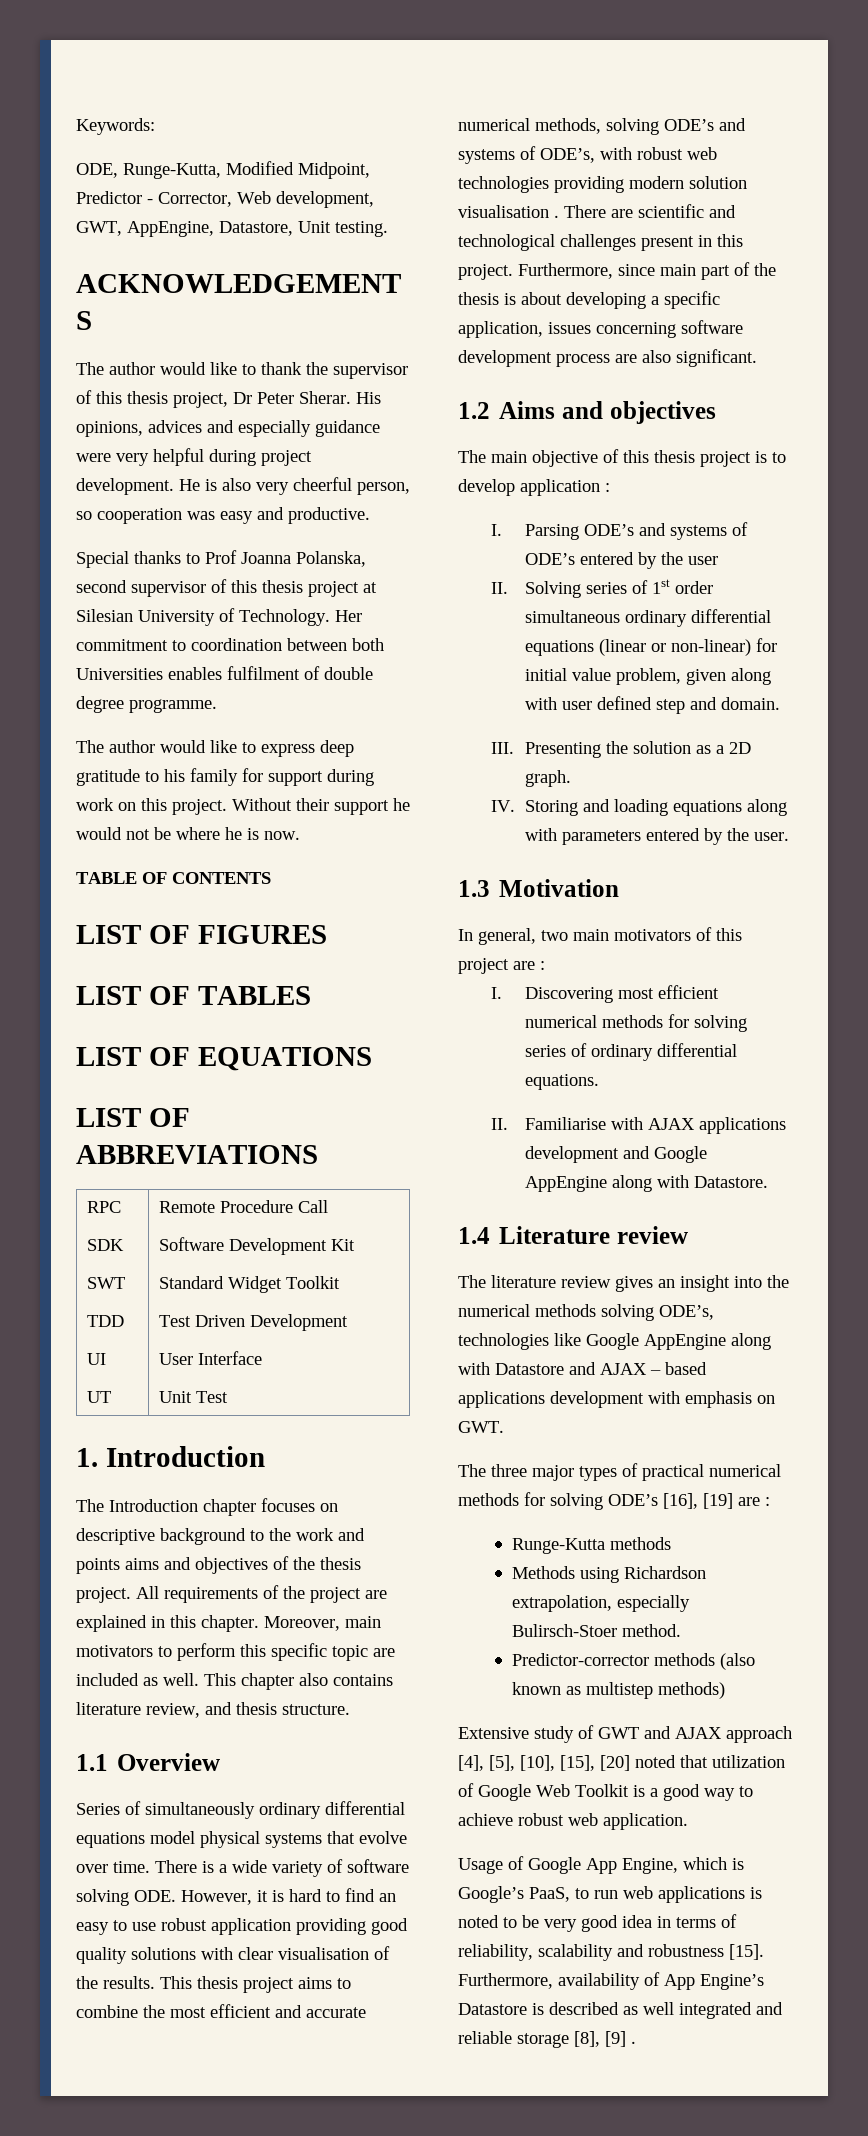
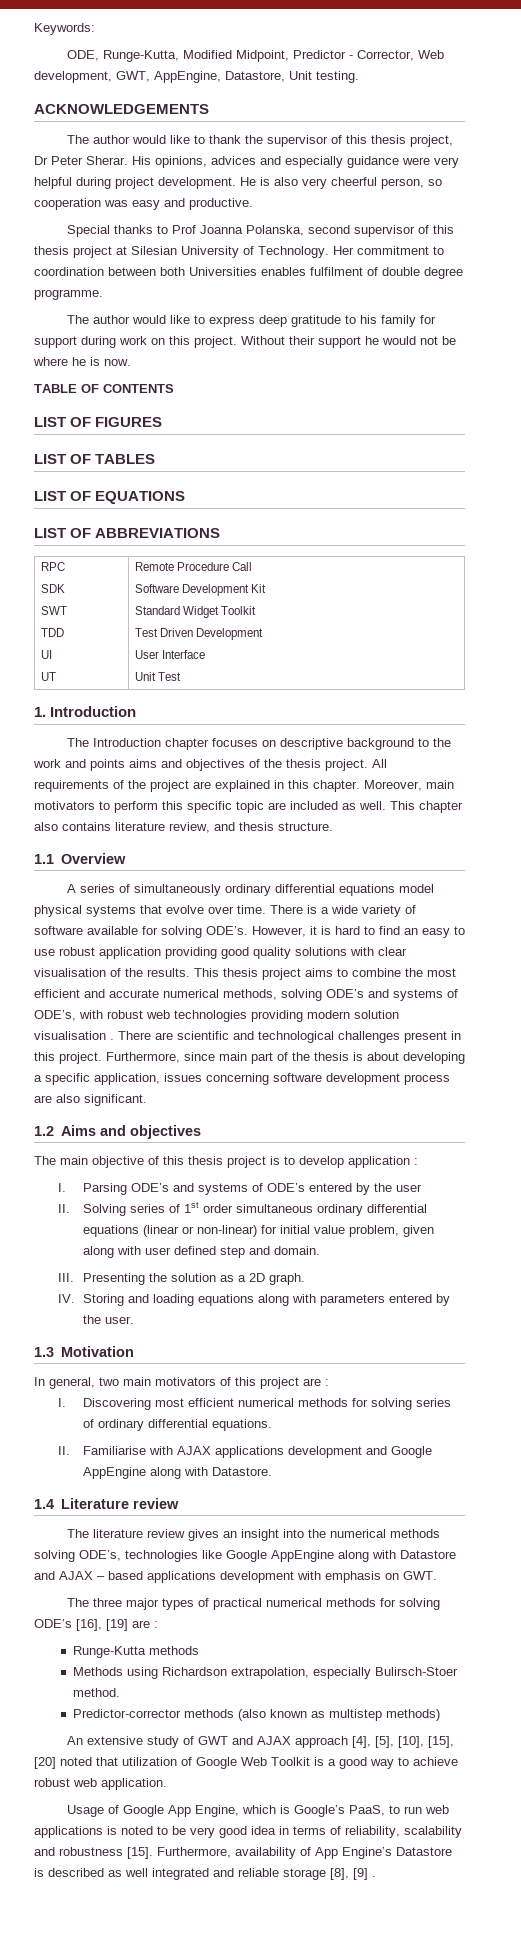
- Series of simultaneously ordinary differential equations model physical systems that evolve over time.
+ A series of simultaneously ordinary differential equations model physical systems that evolve over time.
- There is a wide variety of software solving ODE. However, it is hard to find an easy to use robust application providing good quality solutions with clear visualisation of the results.
+ There is a wide variety of software available for solving ODE’s. However, it is hard to find an easy to use robust application providing good quality solutions with clear visualisation of the results.
- Extensive study of GWT and AJAX approach [4], [5], [10], [15], [20] noted that utilization of Google Web Toolkit is a good way to achieve robust web application.
+ An extensive study of GWT and AJAX approach [4], [5], [10], [15], [20] noted that utilization of Google Web Toolkit is a good way to achieve robust web application.

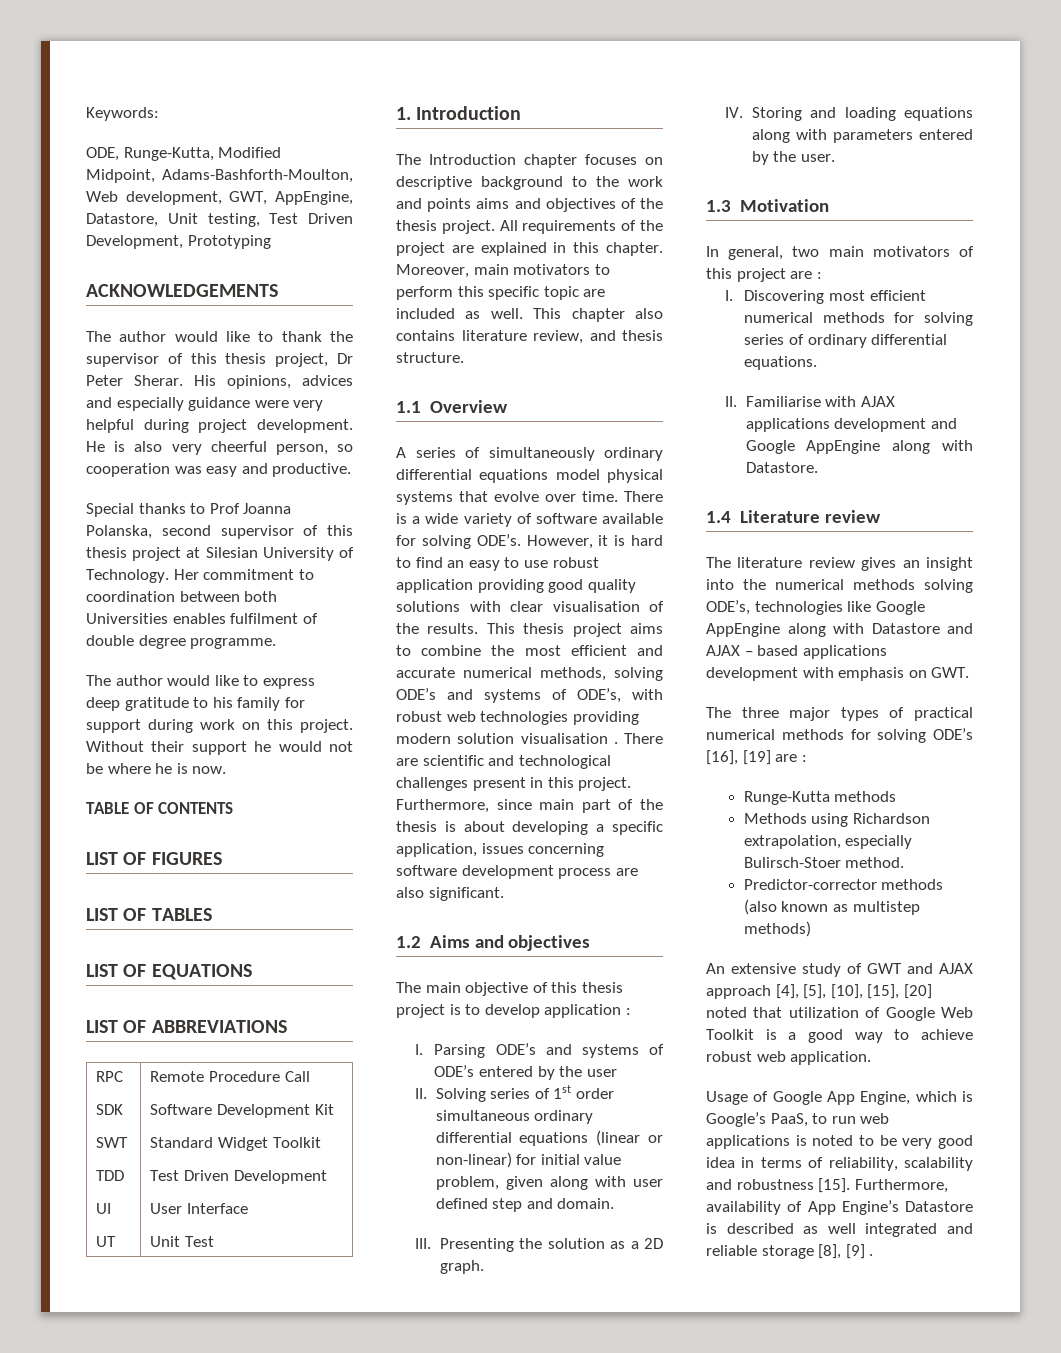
- ODE, Runge-Kutta, Modified Midpoint, Predictor - Corrector, Web development, GWT, AppEngine, Datastore, Unit testing.
+ ODE, Runge-Kutta, Modified Midpoint, Adams-Bashforth-Moulton, Web development, GWT, AppEngine, Datastore, Unit testing, Test Driven Development, Prototyping

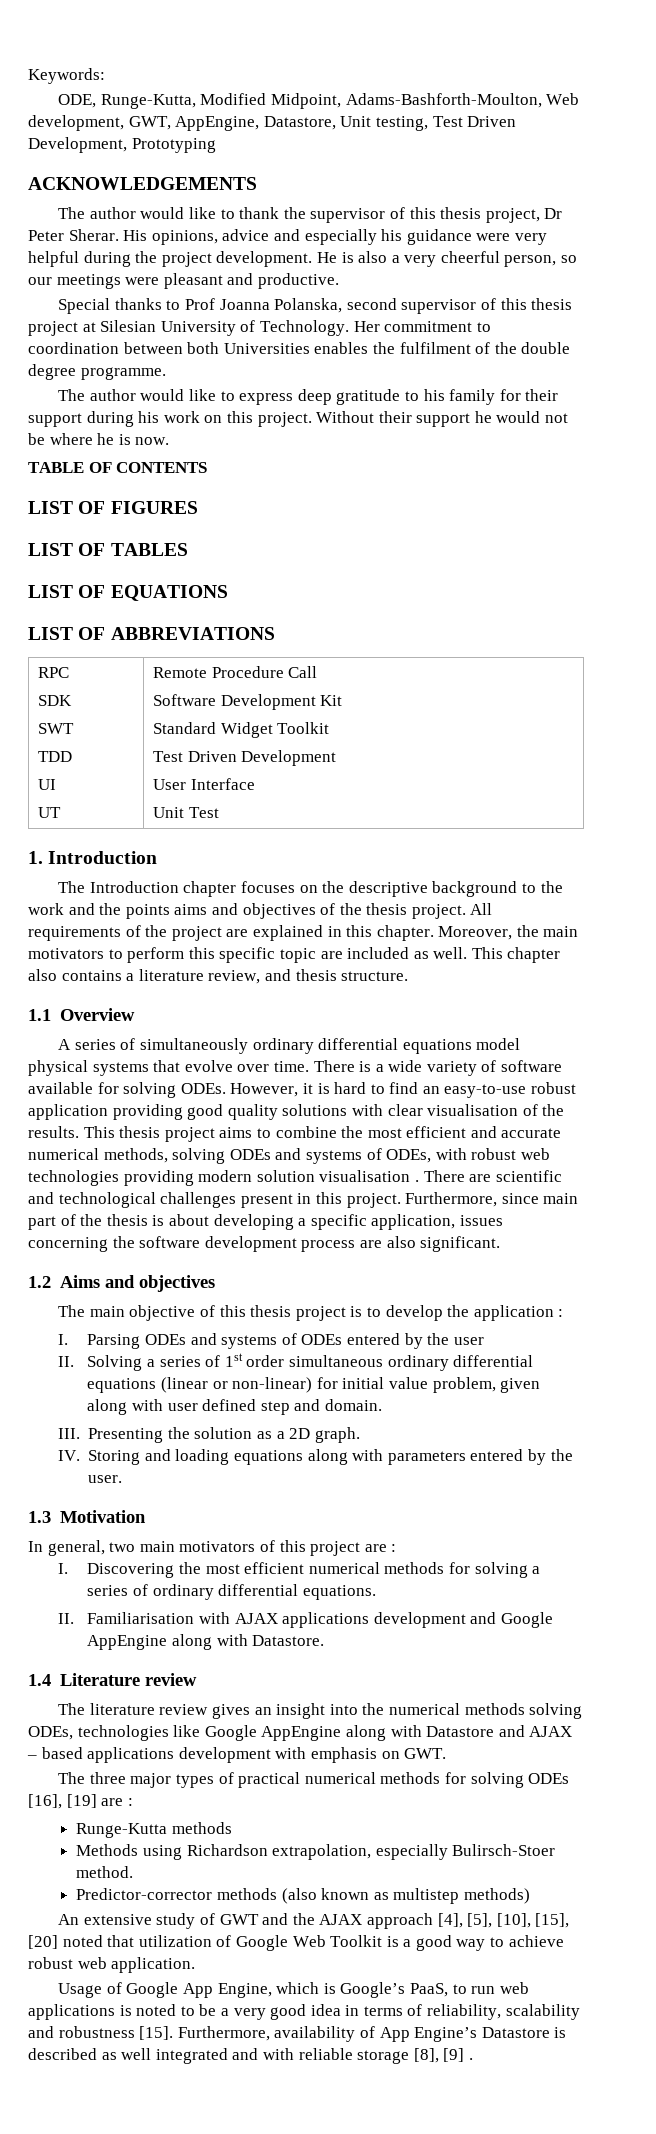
- His opinions, advices and especially guidance were very helpful during project development.
+ His opinions, advice and especially his guidance were very helpful during the project development.
- He is also very cheerful person, so cooperation was easy and productive.
+ He is also a very cheerful person, so our meetings were pleasant and productive.
- Her commitment to coordination between both Universities enables fulfilment of double degree programme.
+ Her commitment to coordination between both Universities enables the fulfilment of the double degree programme.
- The author would like to express deep gratitude to his family for support during work on this project.
+ The author would like to express deep gratitude to his family for their support during his work on this project.
- The Introduction chapter focuses on descriptive background to the work and points aims and objectives of the thesis project.
+ The Introduction chapter focuses on the descriptive background to the work and the points aims and objectives of the thesis project.
- Moreover, main motivators to perform this specific topic are included as well.
+ Moreover, the main motivators to perform this specific topic are included as well.
- This chapter also contains literature review, and thesis structure.
+ This chapter also contains a literature review, and thesis structure.
- There is a wide variety of software available for solving ODE’s.
+ There is a wide variety of software available for solving ODEs.
- However, it is hard to find an easy to use robust application providing good quality solutions with clear visualisation of the results.
+ However, it is hard to find an easy-to-use robust application providing good quality solutions with clear visualisation of the results.
- This thesis project aims to combine the most efficient and accurate numerical methods, solving ODE’s and systems of ODE’s, with robust web technologies providing modern solution visualisation .
+ This thesis project aims to combine the most efficient and accurate numerical methods, solving ODEs and systems of ODEs, with robust web technologies providing modern solution visualisation .
- Furthermore, since main part of the thesis is about developing a specific application, issues concerning software development process are also significant.
+ Furthermore, since main part of the thesis is about developing a specific application, issues concerning the software development process are also significant.
- The main objective of this thesis project is to develop application :
+ The main objective of this thesis project is to develop the application :
- I. Parsing ODE’s and systems of ODE’s entered by the user
+ I. Parsing ODEs and systems of ODEs entered by the user
- II. Solving series of 1st order simultaneous ordinary differential equations (linear or non-linear) for initial value problem, given along with user defined step and domain.
+ II. Solving a series of 1st order simultaneous ordinary differential equations (linear or non-linear) for initial value problem, given along with user defined step and domain.
- I. Discovering most efficient numerical methods for solving series of ordinary differential equations.
+ I. Discovering the most efficient numerical methods for solving a series of ordinary differential equations.
- II. Familiarise with AJAX applications development and Google AppEngine along with Datastore.
+ II. Familiarisation with AJAX applications development and Google AppEngine along with Datastore.
- The literature review gives an insight into the numerical methods solving ODE’s, technologies like Google AppEngine along with Datastore and AJAX – based applications development with emphasis on GWT.
+ The literature review gives an insight into the numerical methods solving ODEs, technologies like Google AppEngine along with Datastore and AJAX – based applications development with emphasis on GWT.
- The three major types of practical numerical methods for solving ODE’s [16], [19] are :
+ The three major types of practical numerical methods for solving ODEs [16], [19] are :
- An extensive study of GWT and AJAX approach [4], [5], [10], [15], [20] noted that utilization of Google Web Toolkit is a good way to achieve robust web application.
+ An extensive study of GWT and the AJAX approach [4], [5], [10], [15], [20] noted that utilization of Google Web Toolkit is a good way to achieve robust web application.
- Usage of Google App Engine, which is Google’s PaaS, to run web applications is noted to be very good idea in terms of reliability, scalability and robustness [15].
+ Usage of Google App Engine, which is Google’s PaaS, to run web applications is noted to be a very good idea in terms of reliability, scalability and robustness [15].
- Furthermore, availability of App Engine’s Datastore is described as well integrated and reliable storage [8], [9] .
+ Furthermore, availability of App Engine’s Datastore is described as well integrated and with reliable storage [8], [9] .

